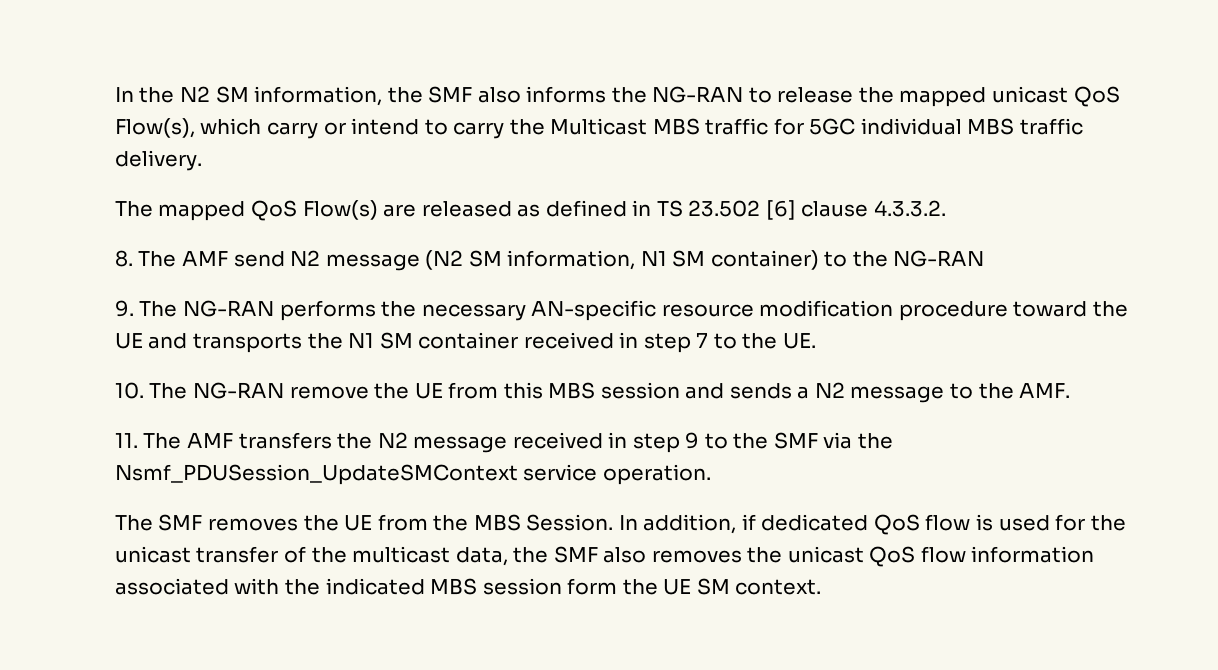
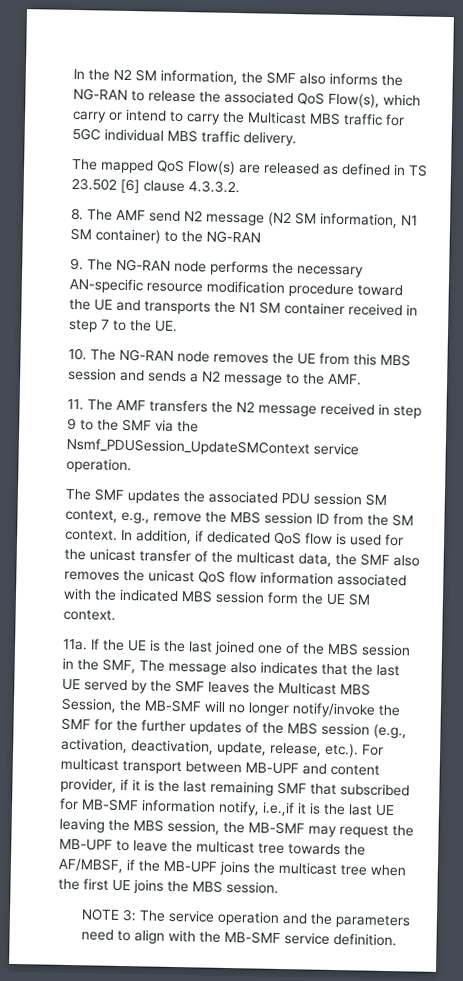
- In the N2 SM information, the SMF also informs the NG-RAN to release the mapped unicast QoS Flow(s), which carry or intend to carry the Multicast MBS traffic for 5GC individual MBS traffic delivery.
+ In the N2 SM information, the SMF also informs the NG-RAN to release the associated QoS Flow(s), which carry or intend to carry the Multicast MBS traffic for 5GC individual MBS traffic delivery.
- 9. The NG-RAN performs the necessary AN-specific resource modification procedure toward the UE and transports the N1 SM container received in step 7 to the UE.
+ 9. The NG-RAN node performs the necessary AN-specific resource modification procedure toward the UE and transports the N1 SM container received in step 7 to the UE.
- 10. The NG-RAN remove the UE from this MBS session and sends a N2 message to the AMF.
+ 10. The NG-RAN node removes the UE from this MBS session and sends a N2 message to the AMF.
- The SMF removes the UE from the MBS Session.
+ The SMF updates the associated PDU session SM context, e.g., remove the MBS session ID from the SM context.
+ 11a. If the UE is the last joined one of the MBS session in the SMF, The message also indicates that the last UE served by the SMF leaves the Multicast MBS Session, the MB-SMF will no longer notify/invoke the SMF for the further updates of the MBS session (e.g., activation, deactivation, update, release, etc.). For multicast transport between MB-UPF and content provider, if it is the last remaining SMF that subscribed for MB-SMF information notify, i.e.,if it is the last UE leaving the MBS session, the MB-SMF may request the MB-UPF to leave the multicast tree towards the AF/MBSF, if the MB-UPF joins the multicast tree when the first UE joins the MBS session.
+ NOTE 3: The service operation and the parameters need to align with the MB-SMF service definition.

